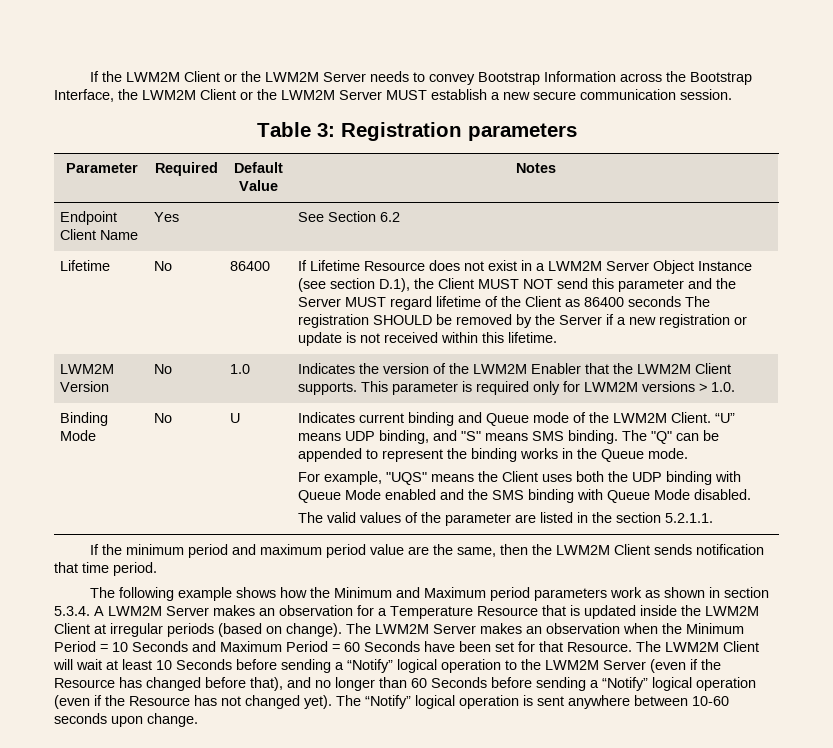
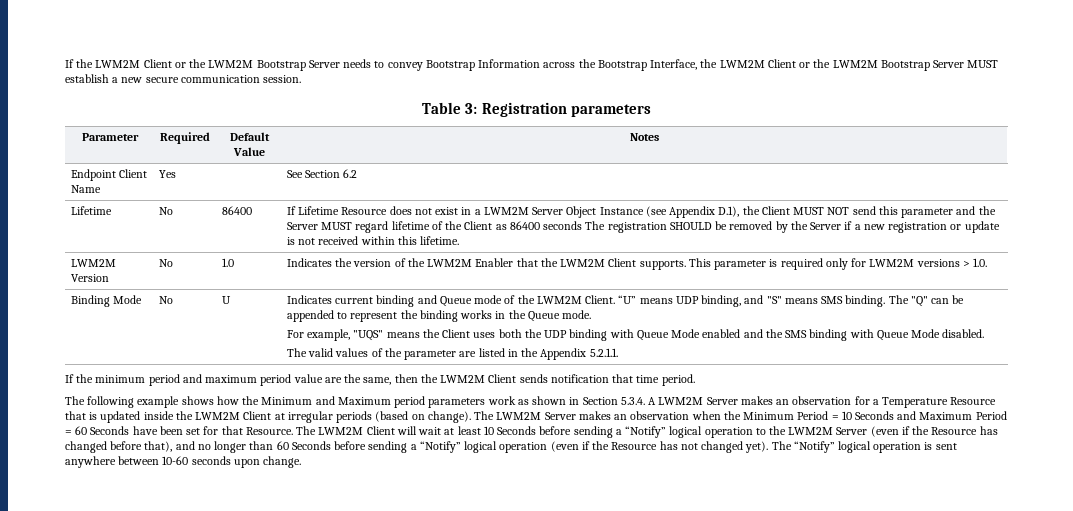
- If the LWM2M Client or the LWM2M Server needs to convey Bootstrap Information across the Bootstrap Interface, the LWM2M Client or the LWM2M Server MUST establish a new secure communication session.
+ If the LWM2M Client or the LWM2M Bootstrap Server needs to convey Bootstrap Information across the Bootstrap Interface, the LWM2M Client or the LWM2M Bootstrap Server MUST establish a new secure communication session.
- If Lifetime Resource does not exist in a LWM2M Server Object Instance (see section D.1), the Client MUST NOT send this parameter and the Server MUST regard lifetime of the Client as 86400 seconds The registration SHOULD be removed by the Server if a new registration or update is not received within this lifetime.
+ If Lifetime Resource does not exist in a LWM2M Server Object Instance (see Appendix D.1), the Client MUST NOT send this parameter and the Server MUST regard lifetime of the Client as 86400 seconds The registration SHOULD be removed by the Server if a new registration or update is not received within this lifetime.
- The valid values of the parameter are listed in the section 5.2.1.1.
+ The valid values of the parameter are listed in the Appendix 5.2.1.1.
- The following example shows how the Minimum and Maximum period parameters work as shown in section 5.3.4. A LWM2M Server makes an observation for a Temperature Resource that is updated inside the LWM2M Client at irregular periods (based on change).
+ The following example shows how the Minimum and Maximum period parameters work as shown in Section 5.3.4. A LWM2M Server makes an observation for a Temperature Resource that is updated inside the LWM2M Client at irregular periods (based on change).

